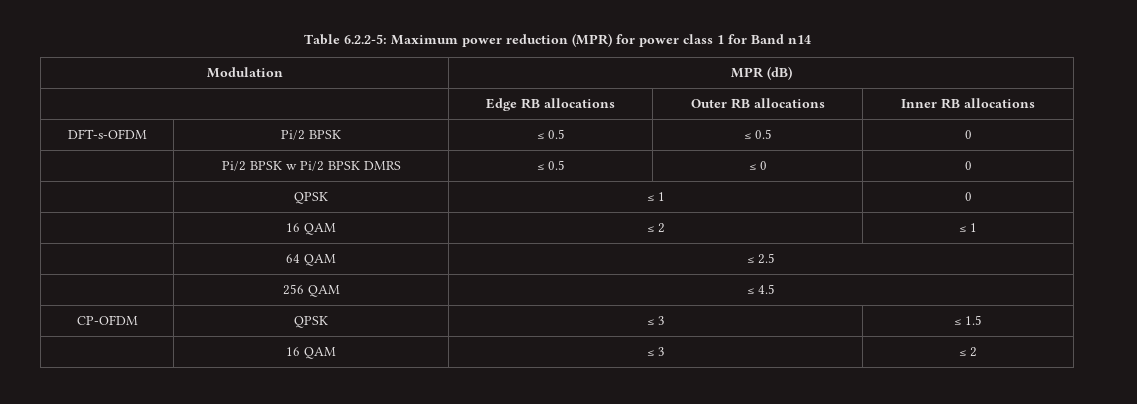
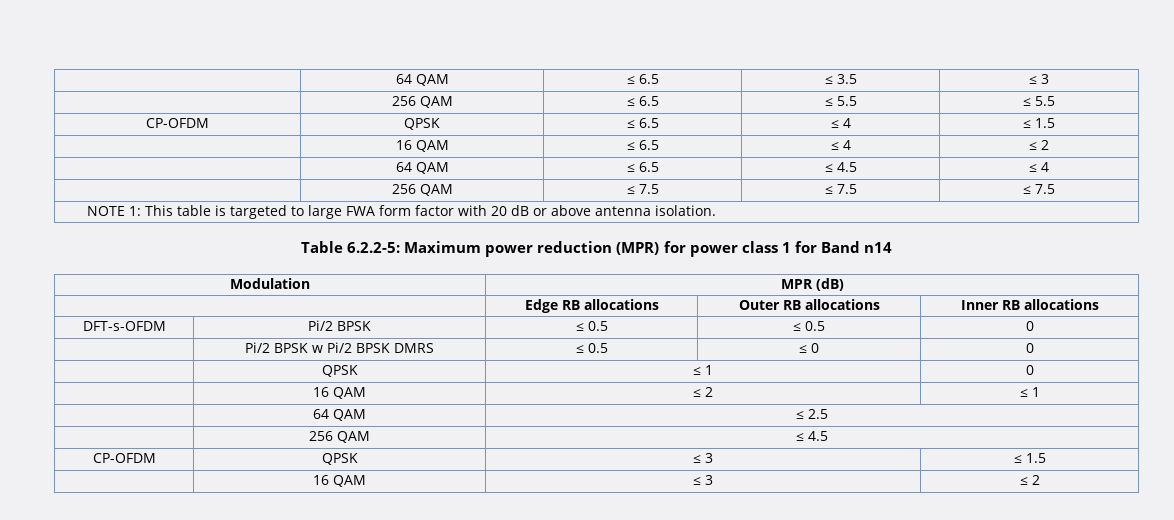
+ | 64 QAM | ≤ 6.5 | ≤ 3.5 | ≤ 3
+ | 256 QAM | ≤ 6.5 | ≤ 5.5 | ≤ 5.5
+ CP-OFDM | QPSK | ≤ 6.5 | ≤ 4 | ≤ 1.5
+ | 16 QAM | ≤ 6.5 | ≤ 4 | ≤ 2
+ | 64 QAM | ≤ 6.5 | ≤ 4.5 | ≤ 4
+ | 256 QAM | ≤ 7.5 | ≤ 7.5 | ≤ 7.5
+ NOTE 1: This table is targeted to large FWA form factor with 20 dB or above antenna isolation.

